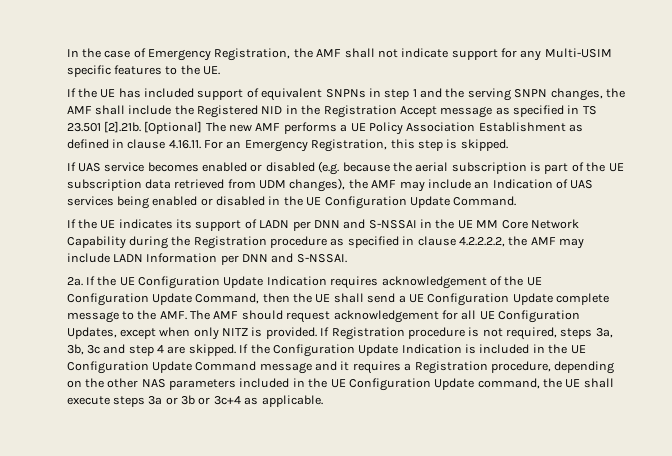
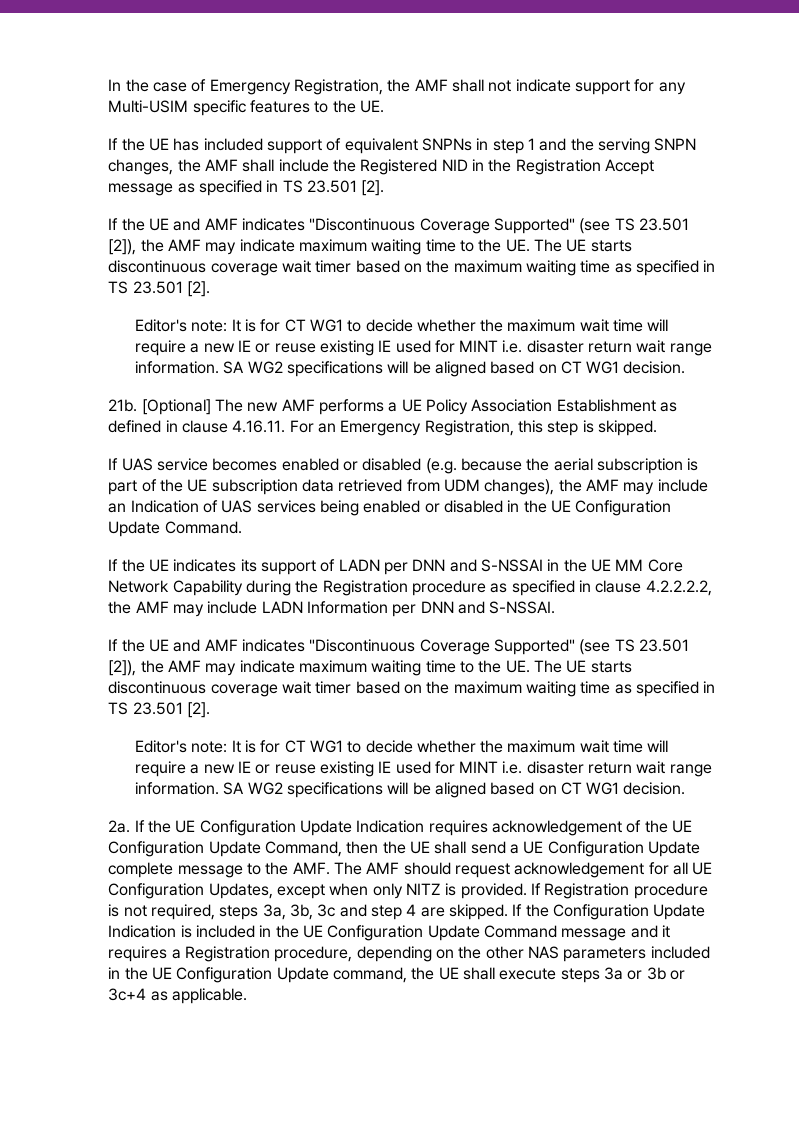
- If the UE has included support of equivalent SNPNs in step 1 and the serving SNPN changes, the AMF shall include the Registered NID in the Registration Accept message as specified in TS 23.501 [2].21b. [Optional] The new AMF performs a UE Policy Association Establishment as defined in clause 4.16.11. For an Emergency Registration, this step is skipped.
+ If the UE has included support of equivalent SNPNs in step 1 and the serving SNPN changes, the AMF shall include the Registered NID in the Registration Accept message as specified in TS 23.501 [2].
+ If the UE and AMF indicates "Discontinuous Coverage Supported" (see TS 23.501 [2]), the AMF may indicate maximum waiting time to the UE. The UE starts discontinuous coverage wait timer based on the maximum waiting time as specified in TS 23.501 [2].
+ Editor's note: It is for CT WG1 to decide whether the maximum wait time will require a new IE or reuse existing IE used for MINT i.e. disaster return wait range information. SA WG2 specifications will be aligned based on CT WG1 decision.
+ 21b. [Optional] The new AMF performs a UE Policy Association Establishment as defined in clause 4.16.11. For an Emergency Registration, this step is skipped.
  If the UE indicates its support of LADN per DNN and S-NSSAI in the UE MM Core Network Capability during the Registration procedure as specified in clause 4.2.2.2.2, the AMF may include LADN Information per DNN and S-NSSAI.
+ If the UE and AMF indicates "Discontinuous Coverage Supported" (see TS 23.501 [2]), the AMF may indicate maximum waiting time to the UE. The UE starts discontinuous coverage wait timer based on the maximum waiting time as specified in TS 23.501 [2].
+ Editor's note: It is for CT WG1 to decide whether the maximum wait time will require a new IE or reuse existing IE used for MINT i.e. disaster return wait range information. SA WG2 specifications will be aligned based on CT WG1 decision.

